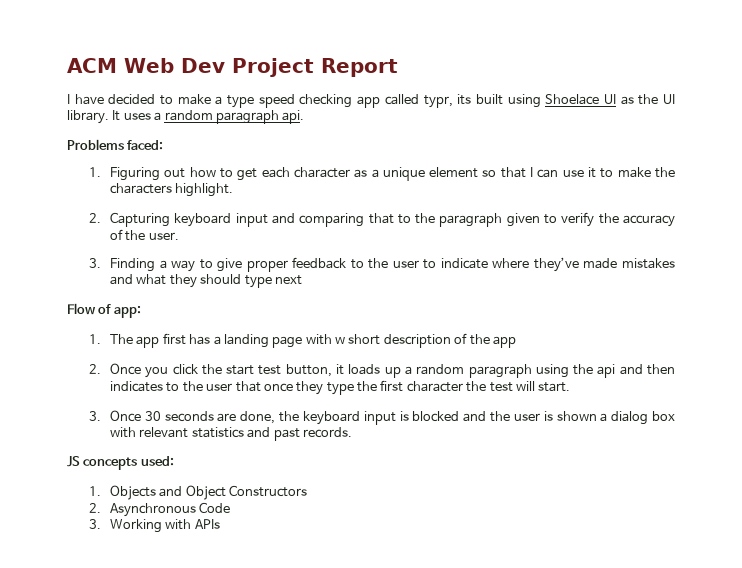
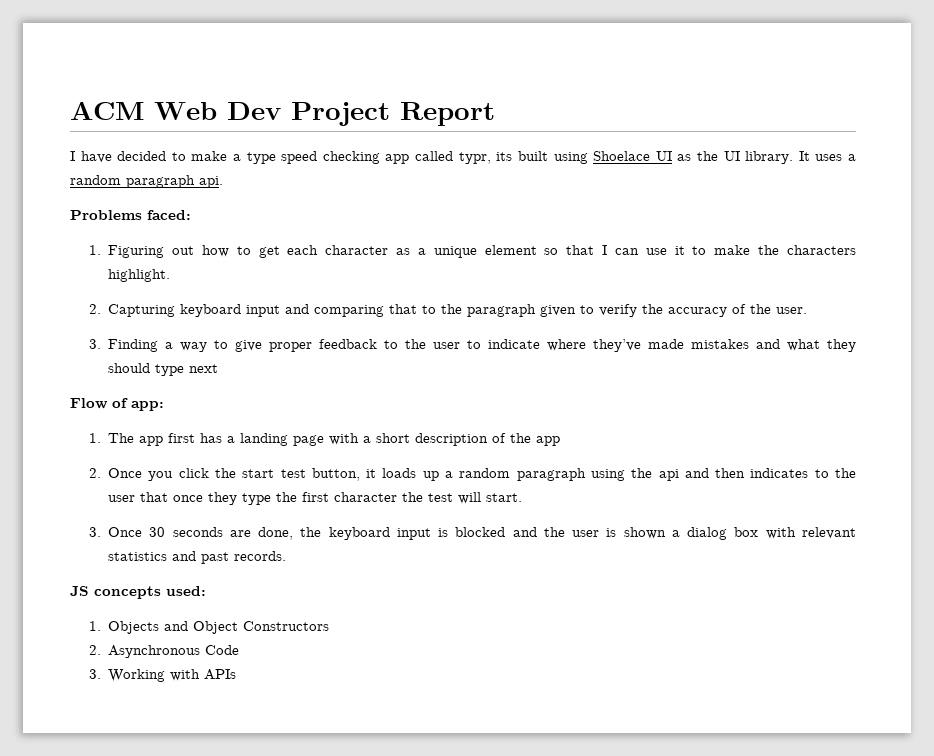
- 1. The app first has a landing page with w short description of the app
+ 1. The app first has a landing page with a short description of the app

